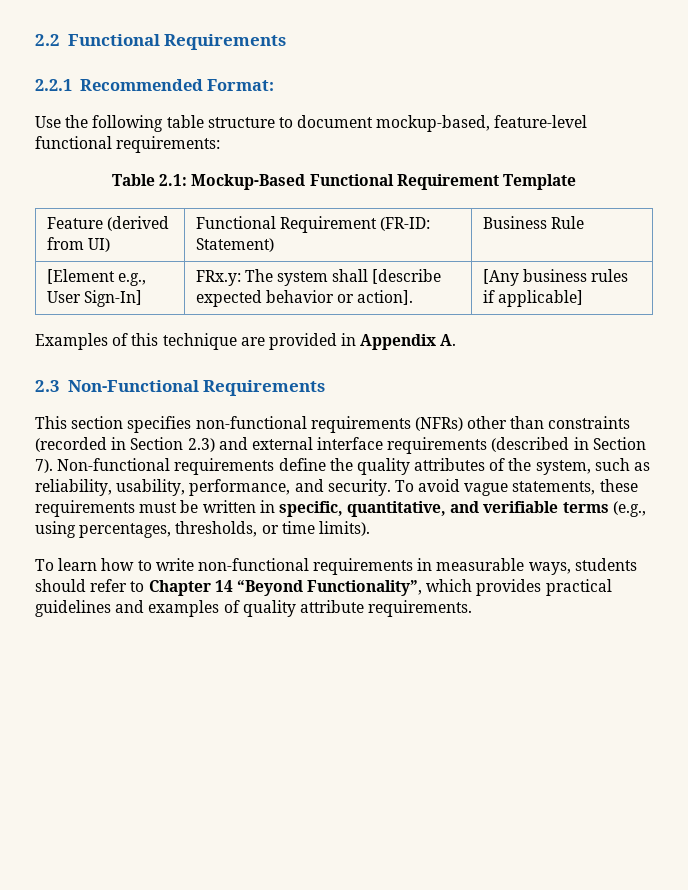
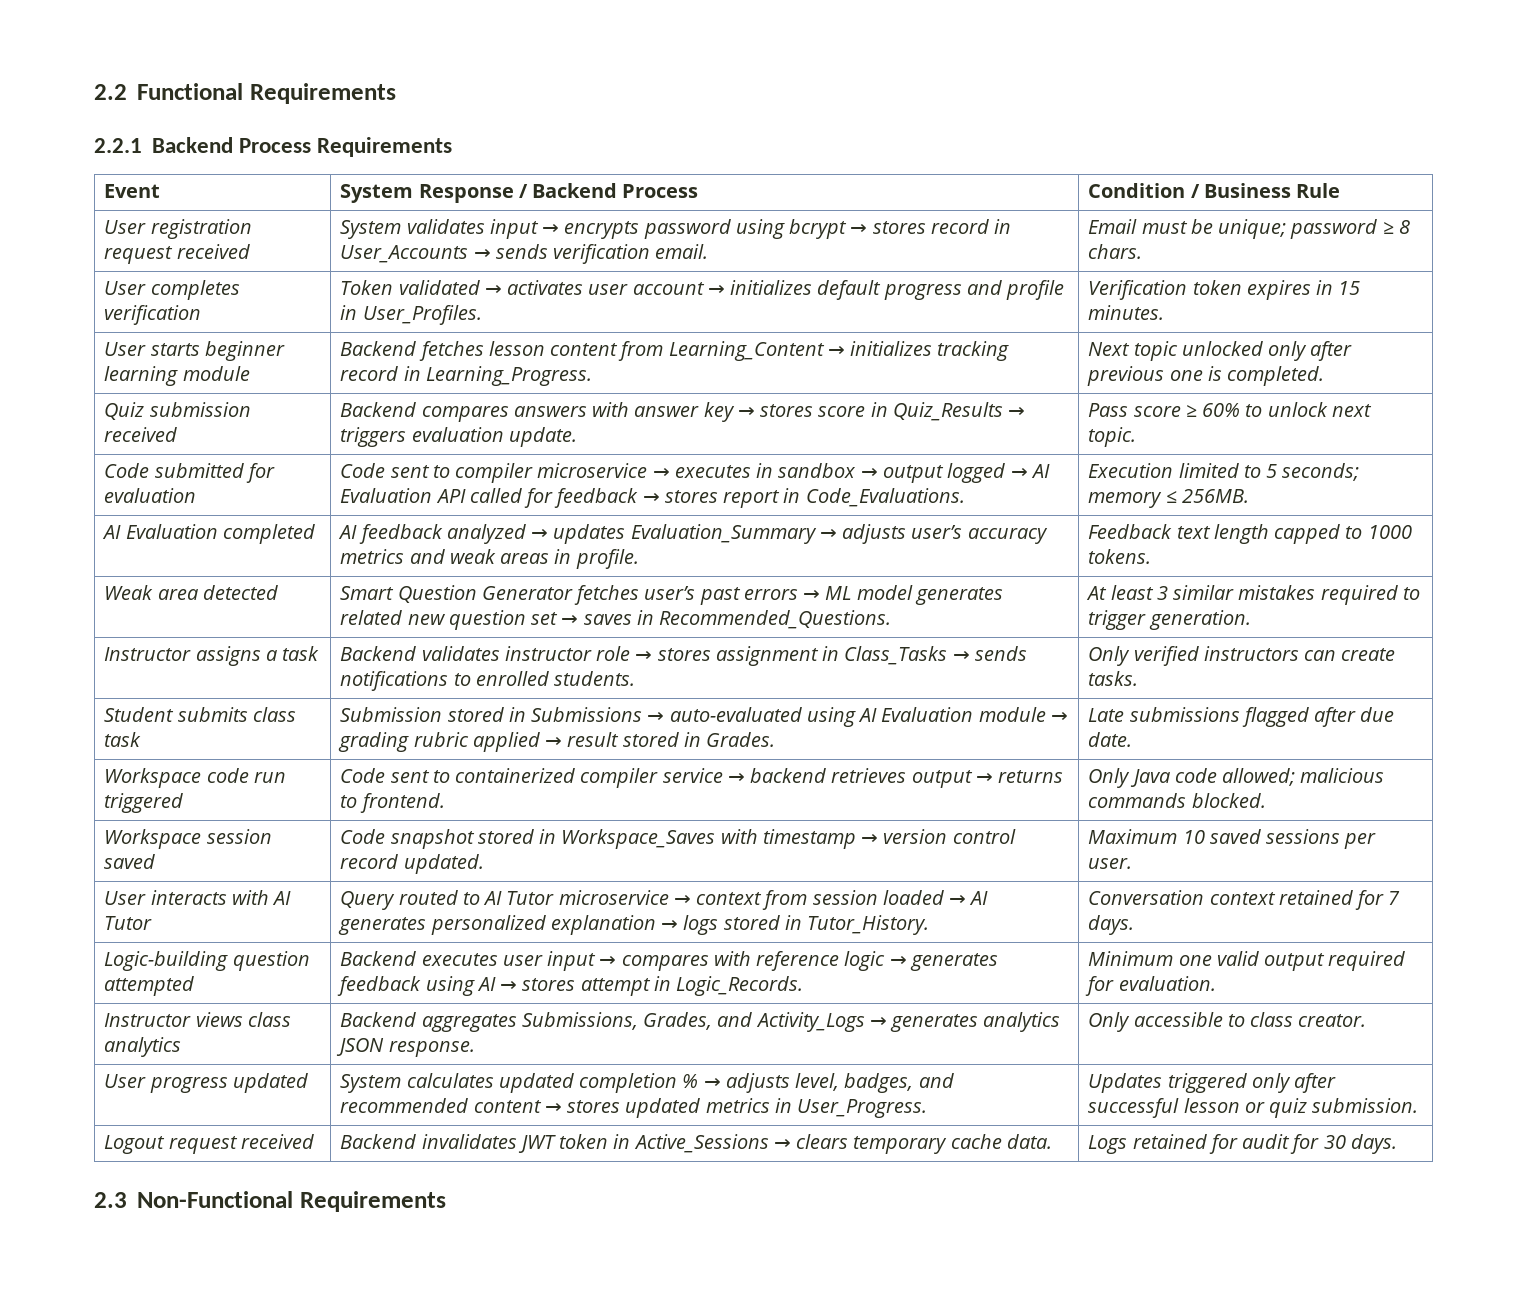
- 2.2.1 Recommended Format:
- Use the following table structure to document mockup-based, feature-level functional requirements:
- Table 2.1: Mockup-Based Functional Requirement Template
- Feature (derived from UI) | Functional Requirement (FR-ID: Statement) | Business Rule
- [Element e.g., User Sign-In] | FRx.y: The system shall [describe expected behavior or action]. | [Any business rules if applicable]
- Examples of this technique are provided in Appendix A.
+ 2.2.1 Backend Process Requirements
+ Event | System Response / Backend Process | Condition / Business Rule
+ User registration request received | System validates input → encrypts password using bcrypt → stores record in User_Accounts → sends verification email. | Email must be unique; password ≥ 8 chars.
+ User completes verification | Token validated → activates user account → initializes default progress and profile in User_Profiles. | Verification token expires in 15 minutes.
+ User starts beginner learning module | Backend fetches lesson content from Learning_Content → initializes tracking record in Learning_Progress. | Next topic unlocked only after previous one is completed.
+ Quiz submission received | Backend compares answers with answer key → stores score in Quiz_Results → triggers evaluation update. | Pass score ≥ 60% to unlock next topic.
+ Code submitted for evaluation | Code sent to compiler microservice → executes in sandbox → output logged → AI Evaluation API called for feedback → stores report in Code_Evaluations. | Execution limited to 5 seconds; memory ≤ 256MB.
+ AI Evaluation completed | AI feedback analyzed → updates Evaluation_Summary → adjusts user’s accuracy metrics and weak areas in profile. | Feedback text length capped to 1000 tokens.
+ Weak area detected | Smart Question Generator fetches user’s past errors → ML model generates related new question set → saves in Recommended_Questions. | At least 3 similar mistakes required to trigger generation.
+ Instructor assigns a task | Backend validates instructor role → stores assignment in Class_Tasks → sends notifications to enrolled students. | Only verified instructors can create tasks.
+ Student submits class task | Submission stored in Submissions → auto-evaluated using AI Evaluation module → grading rubric applied → result stored in Grades. | Late submissions flagged after due date.
+ Workspace code run triggered | Code sent to containerized compiler service → backend retrieves output → returns to frontend. | Only Java code allowed; malicious commands blocked.
+ Workspace session saved | Code snapshot stored in Workspace_Saves with timestamp → version control record updated. | Maximum 10 saved sessions per user.
+ User interacts with AI Tutor | Query routed to AI Tutor microservice → context from session loaded → AI generates personalized explanation → logs stored in Tutor_History. | Conversation context retained for 7 days.
+ Logic-building question attempted | Backend executes user input → compares with reference logic → generates feedback using AI → stores attempt in Logic_Records. | Minimum one valid output required for evaluation.
+ Instructor views class analytics | Backend aggregates Submissions, Grades, and Activity_Logs → generates analytics JSON response. | Only accessible to class creator.
+ User progress updated | System calculates updated completion % → adjusts level, badges, and recommended content → stores updated metrics in User_Progress. | Updates triggered only after successful lesson or quiz submission.
+ Logout request received | Backend invalidates JWT token in Active_Sessions → clears temporary cache data. | Logs retained for audit for 30 days.
  2.3 Non-Functional Requirements
- This section specifies non-functional requirements (NFRs) other than constraints (recorded in Section 2.3) and external interface requirements (described in Section 7). Non-functional requirements define the quality attributes of the system, such as reliability, usability, performance, and security. To avoid vague statements, these requirements must be written in specific, quantitative, and verifiable terms (e.g., using percentages, thresholds, or time limits).
- To learn how to write non-functional requirements in measurable ways, students should refer to Chapter 14 “Beyond Functionality”, which provides practical guidelines and examples of quality attribute requirements.

